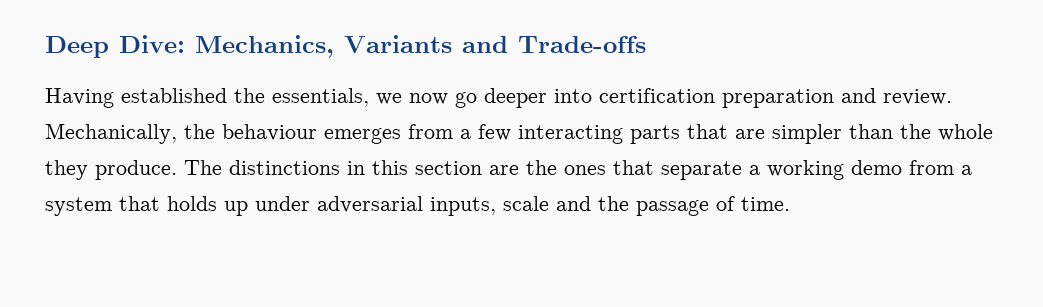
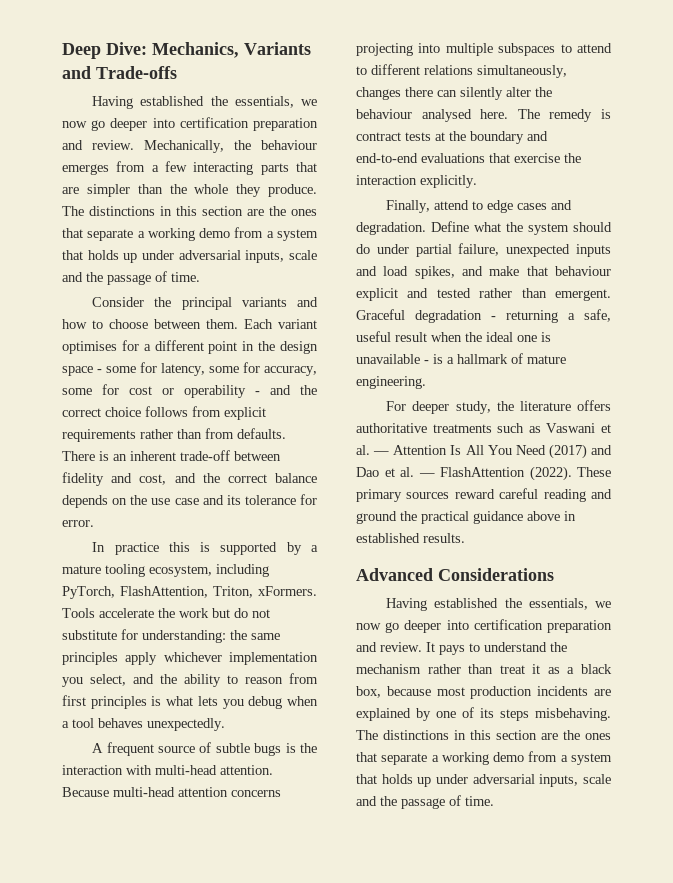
+ Consider the principal variants and how to choose between them. Each variant optimises for a different point in the design space - some for latency, some for accuracy, some for cost or operability - and the correct choice follows from explicit requirements rather than from defaults. There is an inherent trade-off between fidelity and cost, and the correct balance depends on the use case and its tolerance for error.
+ In practice this is supported by a mature tooling ecosystem, including PyTorch, FlashAttention, Triton, xFormers. Tools accelerate the work but do not substitute for understanding: the same principles apply whichever implementation you select, and the ability to reason from first principles is what lets you debug when a tool behaves unexpectedly.
+ A frequent source of subtle bugs is the interaction with multi-head attention. Because multi-head attention concerns projecting into multiple subspaces to attend to different relations simultaneously, changes there can silently alter the behaviour analysed here. The remedy is contract tests at the boundary and end-to-end evaluations that exercise the interaction explicitly.
+ Finally, attend to edge cases and degradation. Define what the system should do under partial failure, unexpected inputs and load spikes, and make that behaviour explicit and tested rather than emergent. Graceful degradation - returning a safe, useful result when the ideal one is unavailable - is a hallmark of mature engineering.
+ For deeper study, the literature offers authoritative treatments such as Vaswani et al. — Attention Is All You Need (2017) and Dao et al. — FlashAttention (2022). These primary sources reward careful reading and ground the practical guidance above in established results.
+ Advanced Considerations
+ Having established the essentials, we now go deeper into certification preparation and review. It pays to understand the mechanism rather than treat it as a black box, because most production incidents are explained by one of its steps misbehaving. The distinctions in this section are the ones that separate a working demo from a system that holds up under adversarial inputs, scale and the passage of time.

